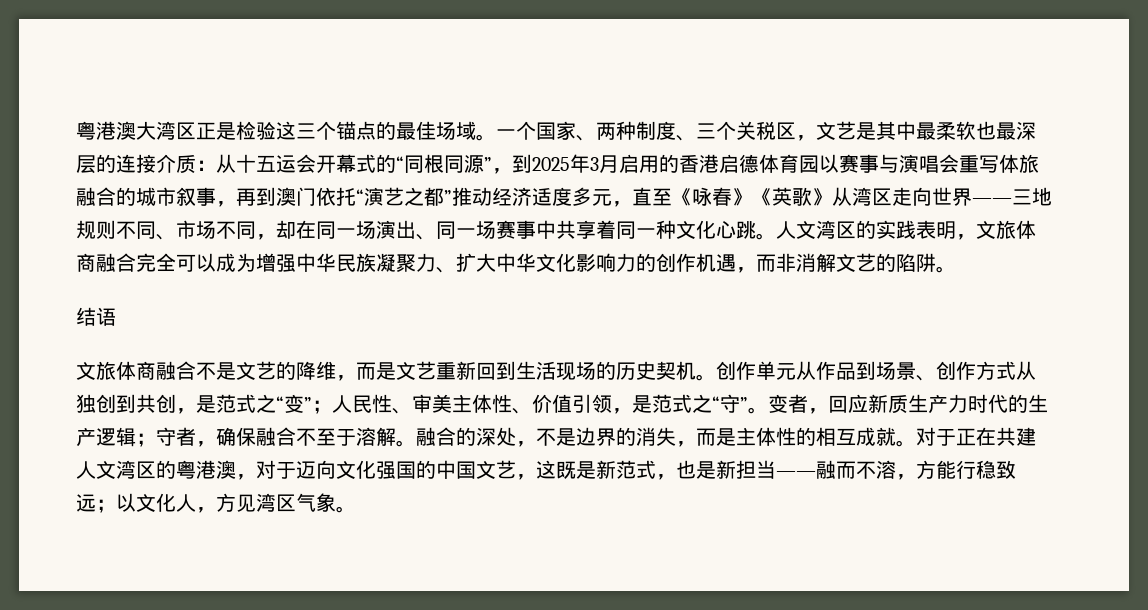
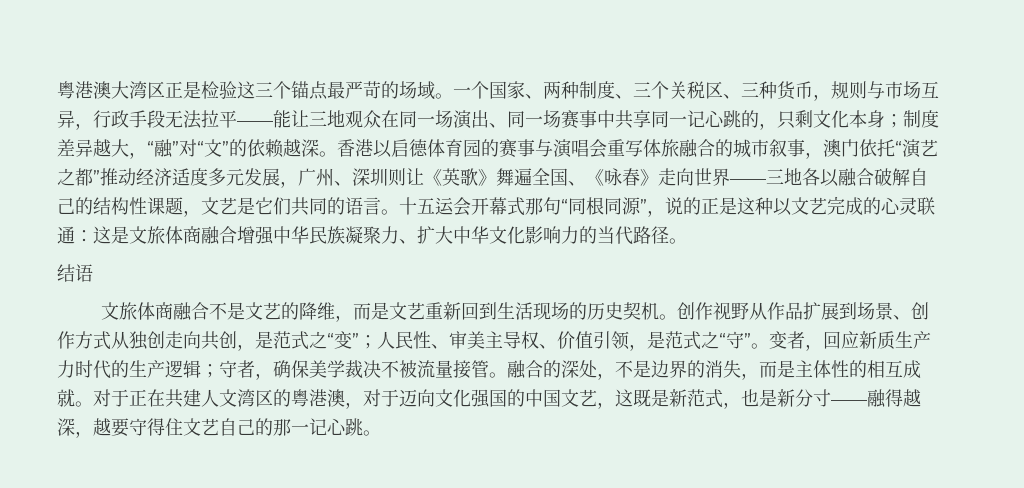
- 粤港澳大湾区正是检验这三个锚点的最佳场域。
+ 粤港澳大湾区正是检验这三个锚点最严苛的场域。
- 一个国家、两种制度、三个关税区，文艺是其中最柔软也最深层的连接介质：从十五运会开幕式的“同根同源”，到2025年3月启用的香港启德体育园以赛事与演唱会重写体旅融合的城市叙事，再到澳门依托“演艺之都”推动经济适度多元，直至《咏春》《英歌》从湾区走向世界——三地规则不同、市场不同，却在同一场演出、同一场赛事中共享着同一种文化心跳。人文湾区的实践表明，文旅体商融合完全可以成为增强中华民族凝聚力、扩大中华文化影响力的创作机遇，而非消解文艺的陷阱。
+ 一个国家、两种制度、三个关税区、三种货币，规则与市场互异，行政手段无法拉平——能让三地观众在同一场演出、同一场赛事中共享同一记心跳的，只剩文化本身；制度差异越大，“融”对“文”的依赖越深。香港以启德体育园的赛事与演唱会重写体旅融合的城市叙事，澳门依托“演艺之都”推动经济适度多元发展，广州、深圳则让《英歌》舞遍全国、《咏春》走向世界——三地各以融合破解自己的结构性课题，文艺是它们共同的语言。十五运会开幕式那句“同根同源”，说的正是这种以文艺完成的心灵联通：这是文旅体商融合增强中华民族凝聚力、扩大中华文化影响力的当代路径。
- 创作单元从作品到场景、创作方式从独创到共创，是范式之“变”；人民性、审美主体性、价值引领，是范式之“守”。
+ 创作视野从作品扩展到场景、创作方式从独创走向共创，是范式之“变”；人民性、审美主导权、价值引领，是范式之“守”。
- 变者，回应新质生产力时代的生产逻辑；守者，确保融合不至于溶解。
+ 变者，回应新质生产力时代的生产逻辑；守者，确保美学裁决不被流量接管。
- 对于正在共建人文湾区的粤港澳，对于迈向文化强国的中国文艺，这既是新范式，也是新担当——融而不溶，方能行稳致远；以文化人，方见湾区气象。
+ 对于正在共建人文湾区的粤港澳，对于迈向文化强国的中国文艺，这既是新范式，也是新分寸——融得越深，越要守得住文艺自己的那一记心跳。

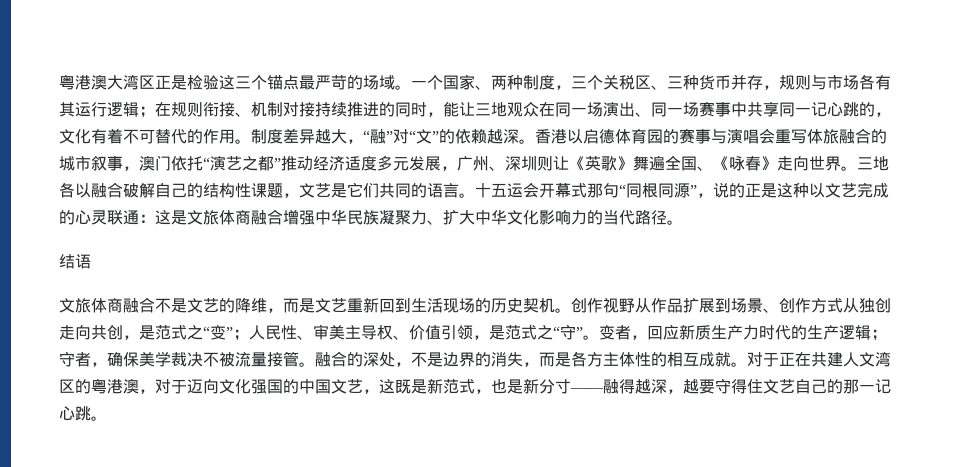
- 一个国家、两种制度、三个关税区、三种货币，规则与市场互异，行政手段无法拉平——能让三地观众在同一场演出、同一场赛事中共享同一记心跳的，只剩文化本身；制度差异越大，“融”对“文”的依赖越深。
+ 一个国家、两种制度，三个关税区、三种货币并存，规则与市场各有其运行逻辑；在规则衔接、机制对接持续推进的同时，能让三地观众在同一场演出、同一场赛事中共享同一记心跳的，文化有着不可替代的作用。制度差异越大，“融”对“文”的依赖越深。
- 香港以启德体育园的赛事与演唱会重写体旅融合的城市叙事，澳门依托“演艺之都”推动经济适度多元发展，广州、深圳则让《英歌》舞遍全国、《咏春》走向世界——三地各以融合破解自己的结构性课题，文艺是它们共同的语言。
+ 香港以启德体育园的赛事与演唱会重写体旅融合的城市叙事，澳门依托“演艺之都”推动经济适度多元发展，广州、深圳则让《英歌》舞遍全国、《咏春》走向世界。三地各以融合破解自己的结构性课题，文艺是它们共同的语言。
- 融合的深处，不是边界的消失，而是主体性的相互成就。
+ 融合的深处，不是边界的消失，而是各方主体性的相互成就。

